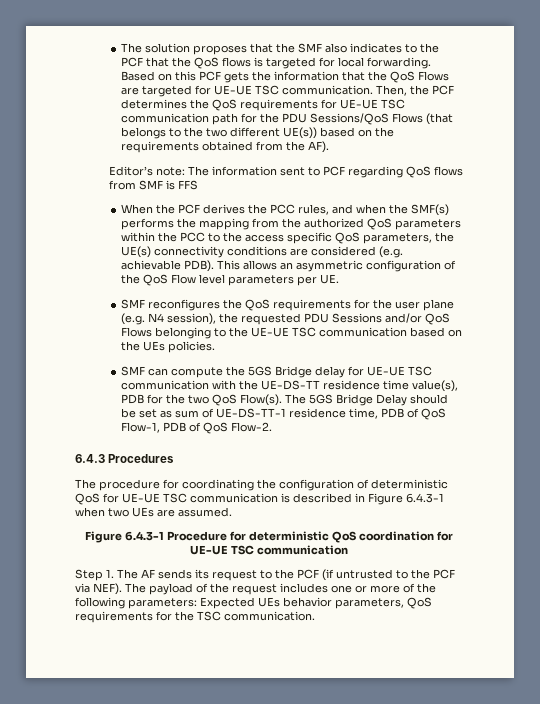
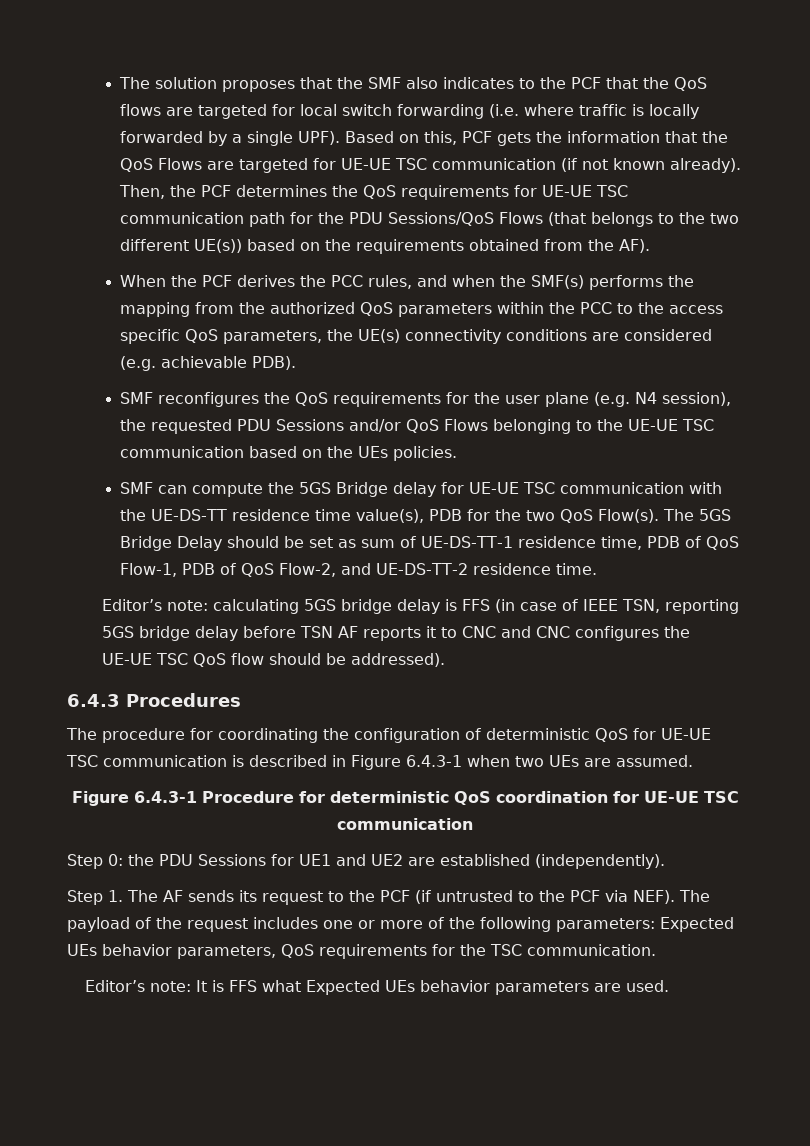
- The solution proposes that the SMF also indicates to the PCF that the QoS flows is targeted for local forwarding.
+ The solution proposes that the SMF also indicates to the PCF that the QoS flows are targeted for local switch forwarding (i.e. where traffic is locally forwarded by a single UPF).
- Based on this PCF gets the information that the QoS Flows are targeted for UE-UE TSC communication.
+ Based on this, PCF gets the information that the QoS Flows are targeted for UE-UE TSC communication (if not known already).
- Editor’s note: The information sent to PCF regarding QoS flows from SMF is FFS
- This allows an asymmetric configuration of the QoS Flow level parameters per UE.
- The 5GS Bridge Delay should be set as sum of UE-DS-TT-1 residence time, PDB of QoS Flow-1, PDB of QoS Flow-2.
+ The 5GS Bridge Delay should be set as sum of UE-DS-TT-1 residence time, PDB of QoS Flow-1, PDB of QoS Flow-2, and UE-DS-TT-2 residence time.
+ Editor’s note: calculating 5GS bridge delay is FFS (in case of IEEE TSN, reporting 5GS bridge delay before TSN AF reports it to CNC and CNC configures the UE-UE TSC QoS flow should be addressed).
+ Step 0: the PDU Sessions for UE1 and UE2 are established (independently).
+ Editor’s note: It is FFS what Expected UEs behavior parameters are used.

